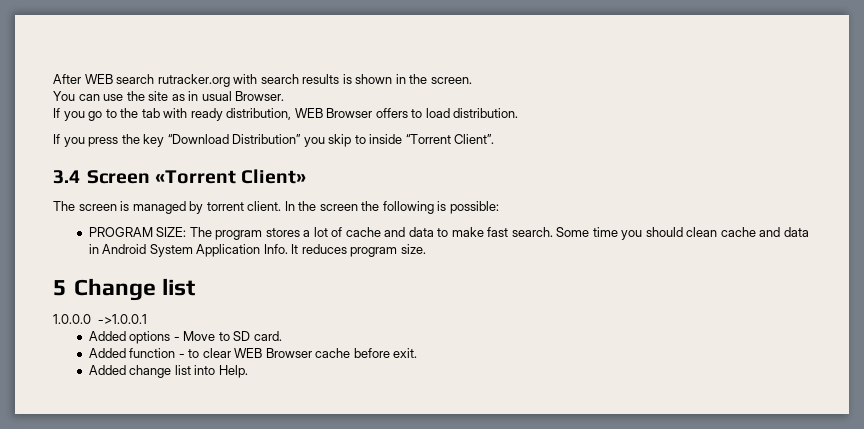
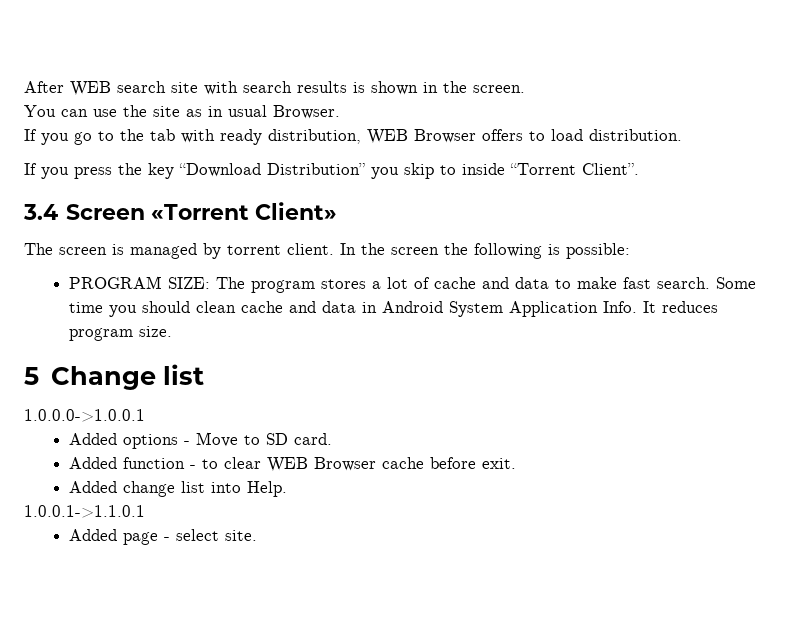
- After WEB search rutracker.org with search results is shown in the screen.
+ After WEB search site with search results is shown in the screen.
- 1.0.0.0 ->1.0.0.1
+ 1.0.0.0->1.0.0.1
+ 1.0.0.1->1.1.0.1
+ Added page - select site.

